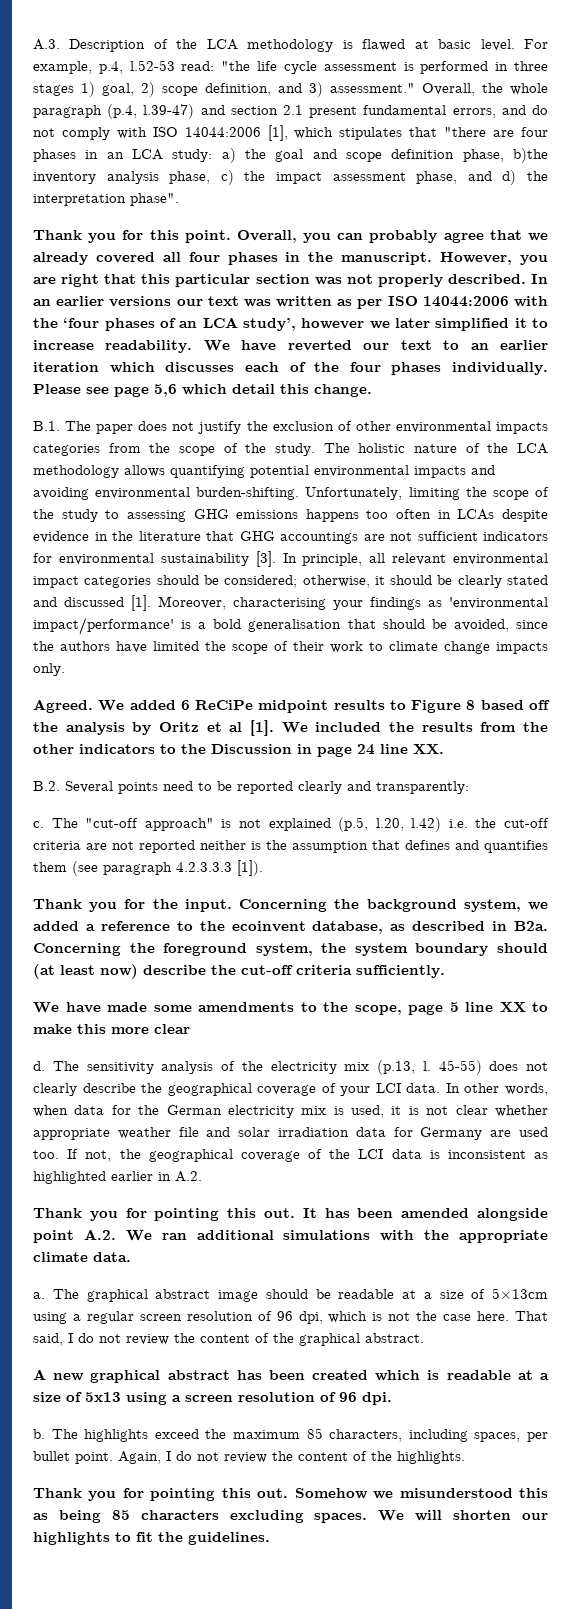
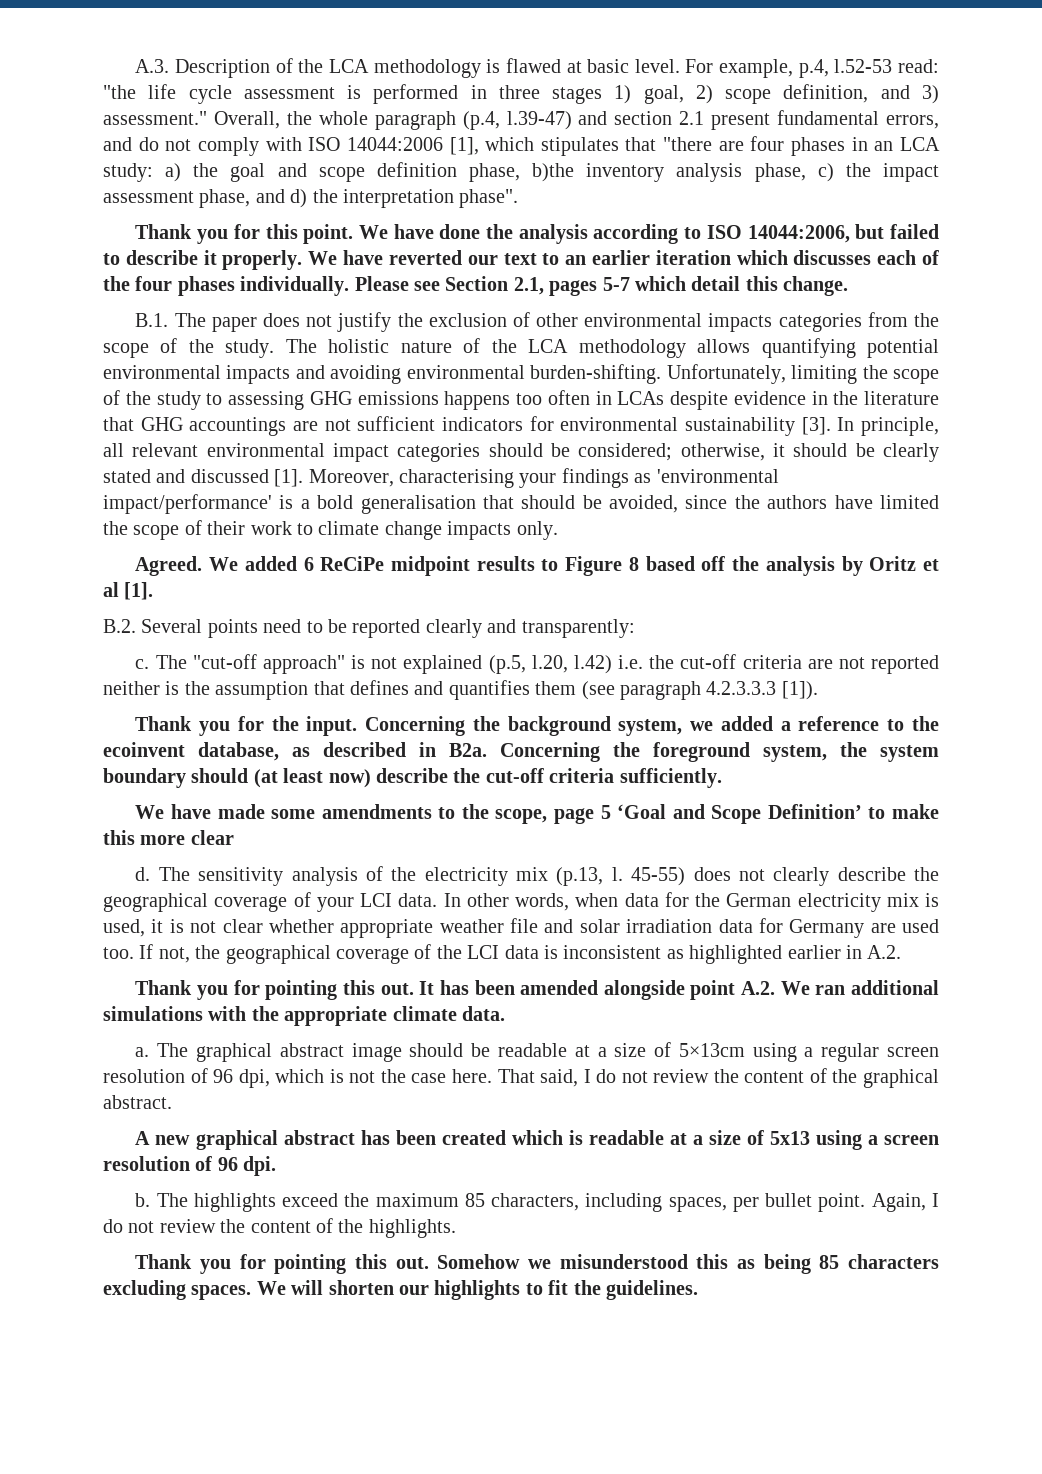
- Overall, you can probably agree that we already covered all four phases in the manuscript. However, you are right that this particular section was not properly described. In an earlier versions our text was written as per ISO 14044:2006 with the ‘four phases of an LCA study’, however we later simplified it to increase readability.
+ We have done the analysis according to ISO 14044:2006, but failed to describe it properly.
- Please see page 5,6 which detail this change.
+ Please see Section 2.1, pages 5-7 which detail this change.
- We included the results from the other indicators to the Discussion in page 24 line XX.
- We have made some amendments to the scope, page 5 line XX to make this more clear
+ We have made some amendments to the scope, page 5 ‘Goal and Scope Definition’ to make this more clear

